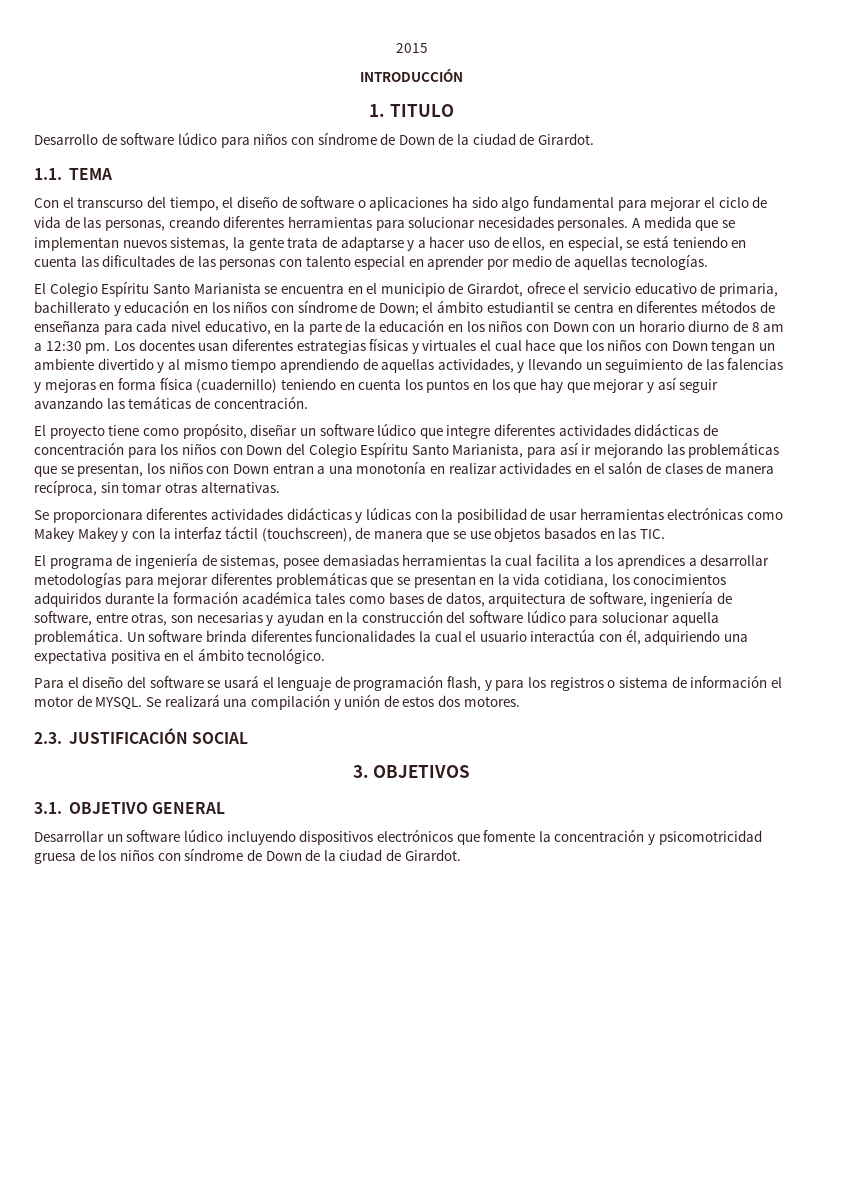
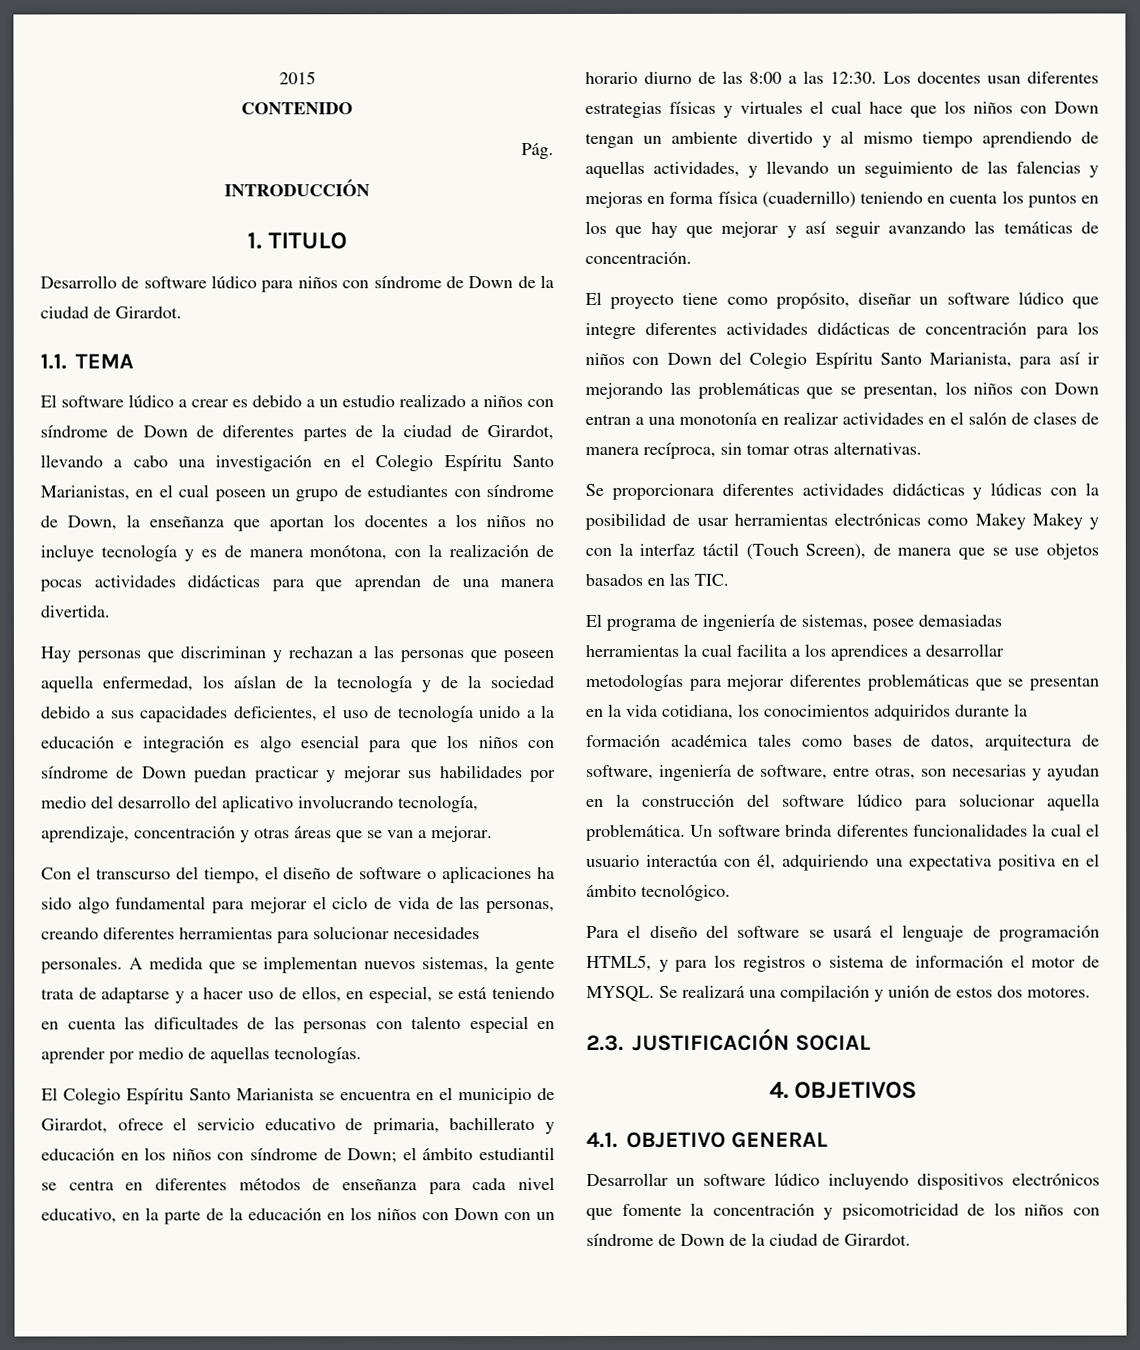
+ CONTENIDO
+ Pág.
+ El software lúdico a crear es debido a un estudio realizado a niños con síndrome de Down de diferentes partes de la ciudad de Girardot, llevando a cabo una investigación en el Colegio Espíritu Santo Marianistas, en el cual poseen un grupo de estudiantes con síndrome de Down, la enseñanza que aportan los docentes a los niños no incluye tecnología y es de manera monótona, con la realización de pocas actividades didácticas para que aprendan de una manera divertida.
+ Hay personas que discriminan y rechazan a las personas que poseen aquella enfermedad, los aíslan de la tecnología y de la sociedad debido a sus capacidades deficientes, el uso de tecnología unido a la educación e integración es algo esencial para que los niños con síndrome de Down puedan practicar y mejorar sus habilidades por medio del desarrollo del aplicativo involucrando tecnología, aprendizaje, concentración y otras áreas que se van a mejorar.
- El Colegio Espíritu Santo Marianista se encuentra en el municipio de Girardot, ofrece el servicio educativo de primaria, bachillerato y educación en los niños con síndrome de Down; el ámbito estudiantil se centra en diferentes métodos de enseñanza para cada nivel educativo, en la parte de la educación en los niños con Down con un horario diurno de 8 am a 12:30 pm.
+ El Colegio Espíritu Santo Marianista se encuentra en el municipio de Girardot, ofrece el servicio educativo de primaria, bachillerato y educación en los niños con síndrome de Down; el ámbito estudiantil se centra en diferentes métodos de enseñanza para cada nivel educativo, en la parte de la educación en los niños con Down con un horario diurno de las 8:00 a las 12:30.
- Se proporcionara diferentes actividades didácticas y lúdicas con la posibilidad de usar herramientas electrónicas como Makey Makey y con la interfaz táctil (touchscreen), de manera que se use objetos basados en las TIC.
+ Se proporcionara diferentes actividades didácticas y lúdicas con la posibilidad de usar herramientas electrónicas como Makey Makey y con la interfaz táctil (Touch Screen), de manera que se use objetos basados en las TIC.
- Para el diseño del software se usará el lenguaje de programación flash, y para los registros o sistema de información el motor de MYSQL.
+ Para el diseño del software se usará el lenguaje de programación HTML5, y para los registros o sistema de información el motor de MYSQL.
- 3. OBJETIVOS
+ 4. OBJETIVOS
- 3.1. OBJETIVO GENERAL
+ 4.1. OBJETIVO GENERAL
- Desarrollar un software lúdico incluyendo dispositivos electrónicos que fomente la concentración y psicomotricidad gruesa de los niños con síndrome de Down de la ciudad de Girardot.
+ Desarrollar un software lúdico incluyendo dispositivos electrónicos que fomente la concentración y psicomotricidad de los niños con síndrome de Down de la ciudad de Girardot.

